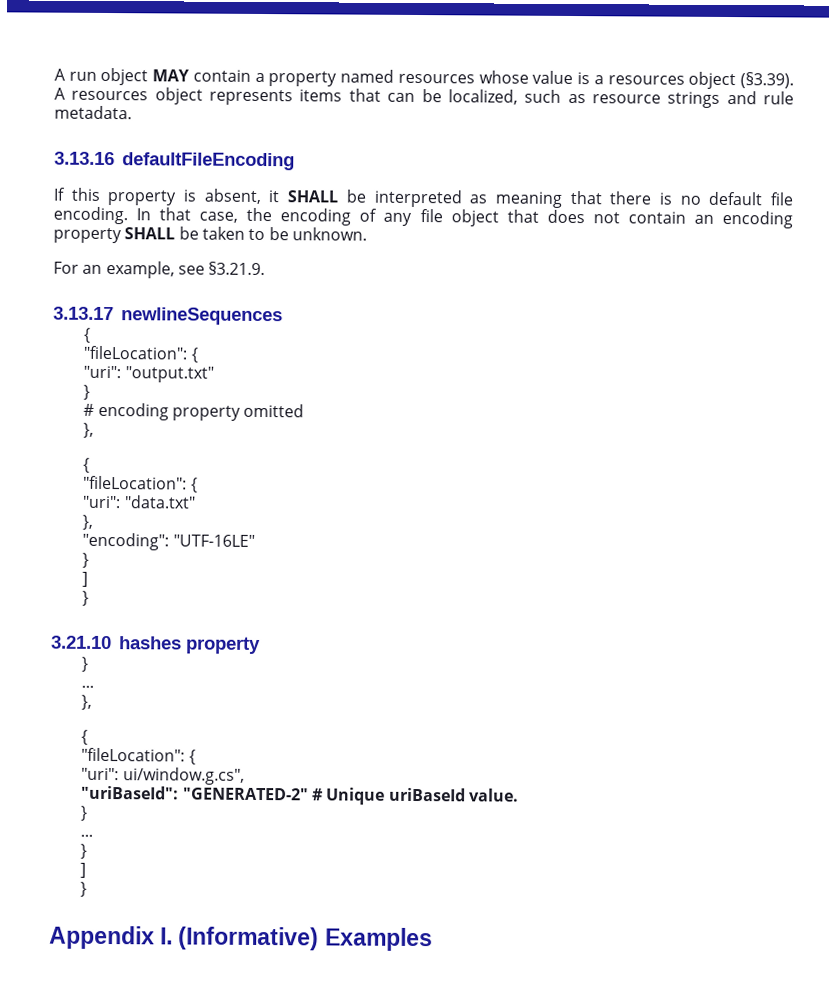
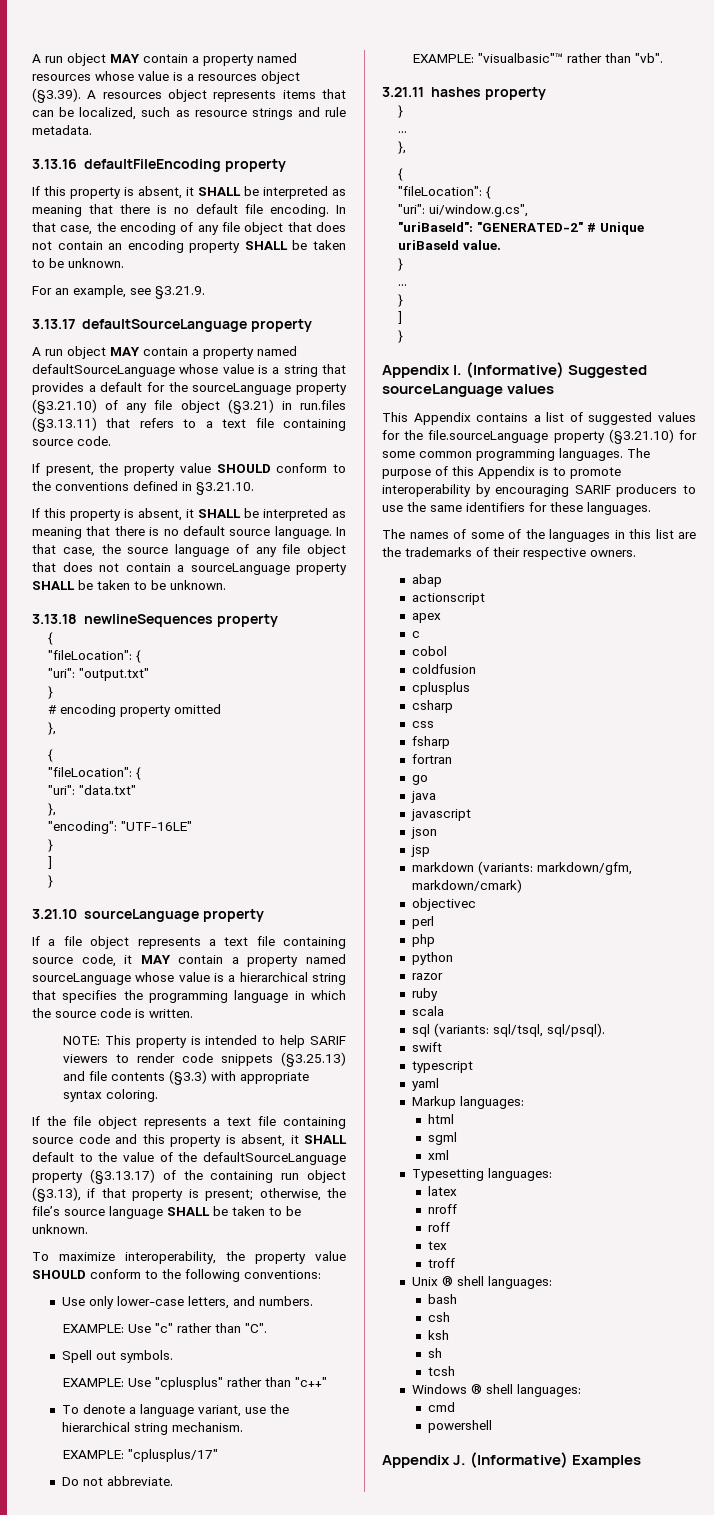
- 3.13.16 defaultFileEncoding
+ 3.13.16 defaultFileEncoding property
- 3.13.17 newlineSequences
+ 3.13.17 defaultSourceLanguage property
+ A run object MAY contain a property named defaultSourceLanguage whose value is a string that provides a default for the sourceLanguage property (§3.21.10) of any file object (§3.21) in run.files (§3.13.11) that refers to a text file containing source code.
+ If present, the property value SHOULD conform to the conventions defined in §3.21.10.
+ If this property is absent, it SHALL be interpreted as meaning that there is no default source language. In that case, the source language of any file object that does not contain a sourceLanguage property SHALL be taken to be unknown.
+ 3.13.18 newlineSequences property
- 3.21.10 hashes property
+ 3.21.10 sourceLanguage property
+ If a file object represents a text file containing source code, it MAY contain a property named sourceLanguage whose value is a hierarchical string that specifies the programming language in which the source code is written.
+ NOTE: This property is intended to help SARIF viewers to render code snippets (§3.25.13) and file contents (§3.3) with appropriate syntax coloring.
+ If the file object represents a text file containing source code and this property is absent, it SHALL default to the value of the defaultSourceLanguage property (§3.13.17) of the containing run object (§3.13), if that property is present; otherwise, the file’s source language SHALL be taken to be unknown.
+ To maximize interoperability, the property value SHOULD conform to the following conventions:
+ Use only lower-case letters, and numbers.
+ EXAMPLE: Use "c" rather than "C".
+ Spell out symbols.
+ EXAMPLE: Use "cplusplus" rather than "c++"
+ To denote a language variant, use the hierarchical string mechanism.
+ EXAMPLE: "cplusplus/17"
+ Do not abbreviate.
+ EXAMPLE: "visualbasic"™ rather than "vb".
+ 3.21.11 hashes property
- Appendix I. (Informative) Examples
+ Appendix I. (Informative) Suggested sourceLanguage values
+ This Appendix contains a list of suggested values for the file.sourceLanguage property (§3.21.10) for some common programming languages. The purpose of this Appendix is to promote interoperability by encouraging SARIF producers to use the same identifiers for these languages.
+ The names of some of the languages in this list are the trademarks of their respective owners.
+ abap
+ actionscript
+ apex
+ c
+ cobol
+ coldfusion
+ cplusplus
+ csharp
+ css
+ fsharp
+ fortran
+ go
+ java
+ javascript
+ json
+ jsp
+ markdown (variants: markdown/gfm, markdown/cmark)
+ objectivec
+ perl
+ php
+ python
+ razor
+ ruby
+ scala
+ sql (variants: sql/tsql, sql/psql).
+ swift
+ typescript
+ yaml
+ Markup languages:
+ html
+ sgml
+ xml
+ Typesetting languages:
+ latex
+ nroff
+ roff
+ tex
+ troff
+ Unix ® shell languages:
+ bash
+ csh
+ ksh
+ sh
+ tcsh
+ Windows ® shell languages:
+ cmd
+ powershell
+ Appendix J. (Informative) Examples

